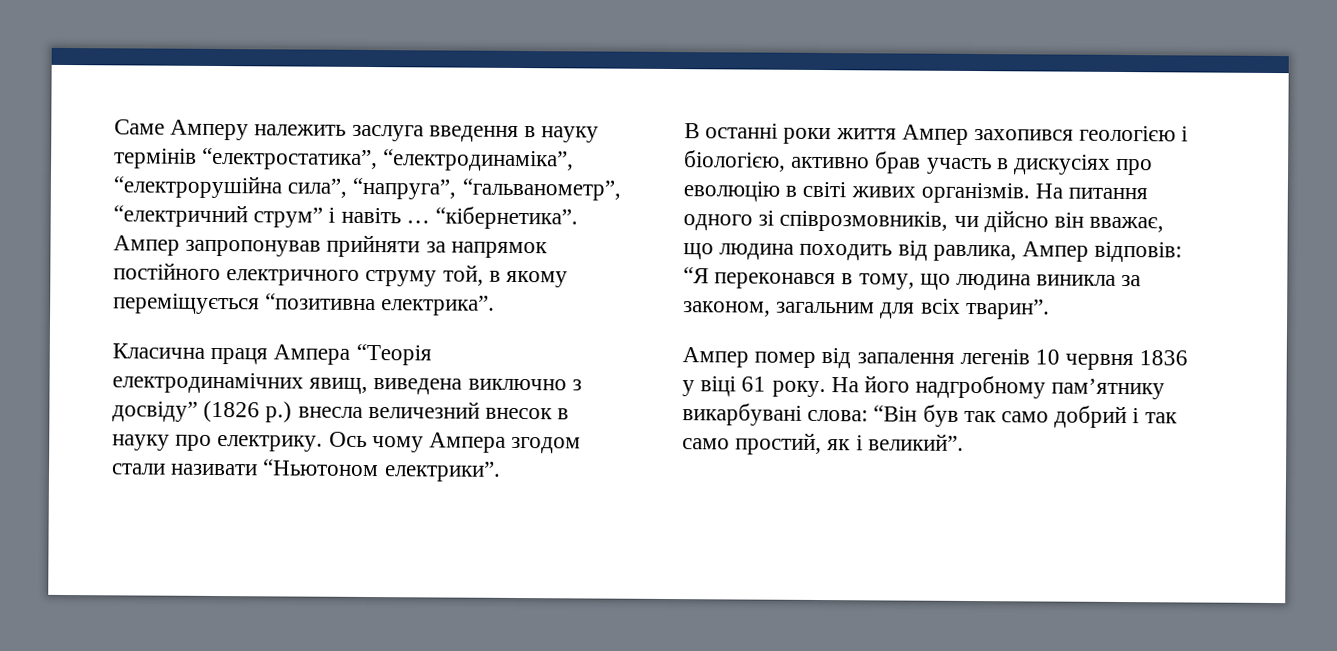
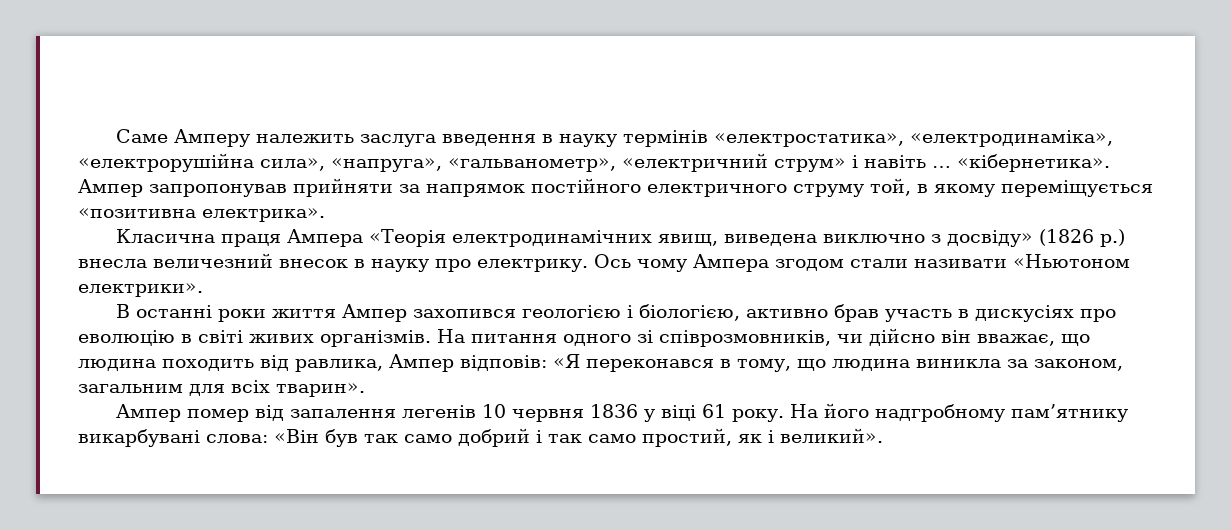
- Саме Амперу належить заслуга введення в науку термінів “електростатика”, “електродинаміка”, “електрорушійна сила”, “напруга”, “гальванометр”, “електричний струм” і навіть …
+ Саме Амперу належить заслуга введення в науку термінів «електростатика», «електродинаміка», «електрорушійна сила», «напруга», «гальванометр», «електричний струм» і навіть …
- “кібернетика”.
+ «кібернетика».
- Ампер запропонував прийняти за напрямок постійного електричного струму той, в якому переміщується “позитивна електрика”.
+ Ампер запропонував прийняти за напрямок постійного електричного струму той, в якому переміщується «позитивна електрика».
- Класична праця Ампера “Теорія електродинамічних явищ, виведена виключно з досвіду” (1826 р.) внесла величезний внесок в науку про електрику.
+ Класична праця Ампера «Теорія електродинамічних явищ, виведена виключно з досвіду» (1826 р.) внесла величезний внесок в науку про електрику.
- Ось чому Ампера згодом стали називати “Ньютоном електрики”.
+ Ось чому Ампера згодом стали називати «Ньютоном електрики».
- На питання одного зі співрозмовників, чи дійсно він вважає, що людина походить від равлика, Ампер відповів: “Я переконався в тому, що людина виникла за законом, загальним для всіх тварин”.
+ На питання одного зі співрозмовників, чи дійсно він вважає, що людина походить від равлика, Ампер відповів: «Я переконався в тому, що людина виникла за законом, загальним для всіх тварин».
- На його надгробному пам’ятнику викарбувані слова: “Він був так само добрий і так само простий, як і великий”.
+ На його надгробному пам’ятнику викарбувані слова: «Він був так само добрий і так само простий, як і великий».

